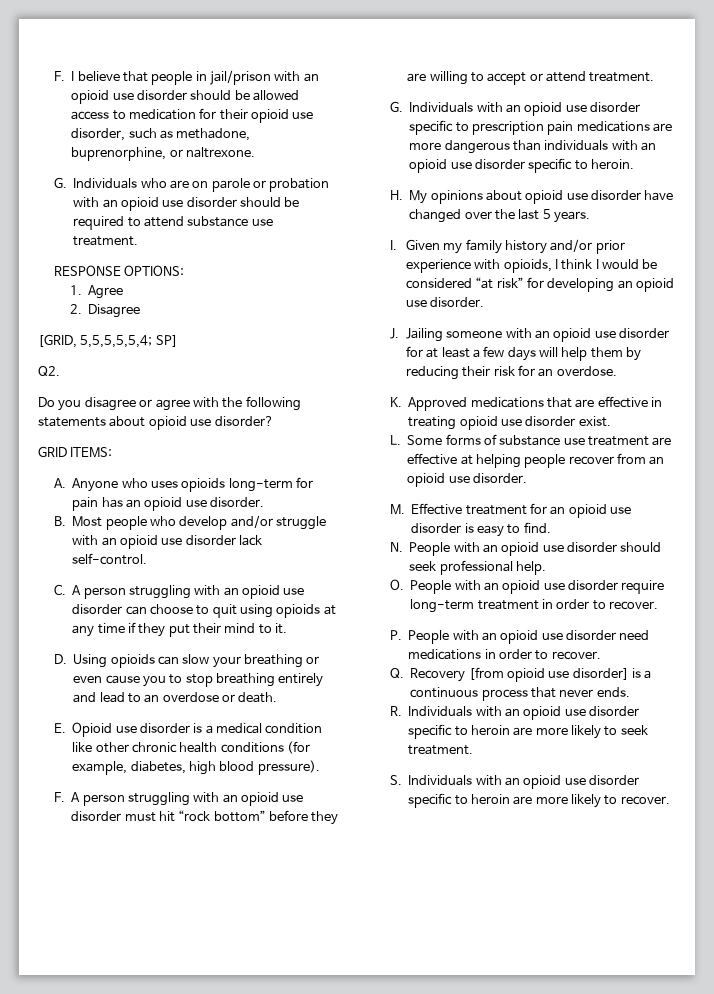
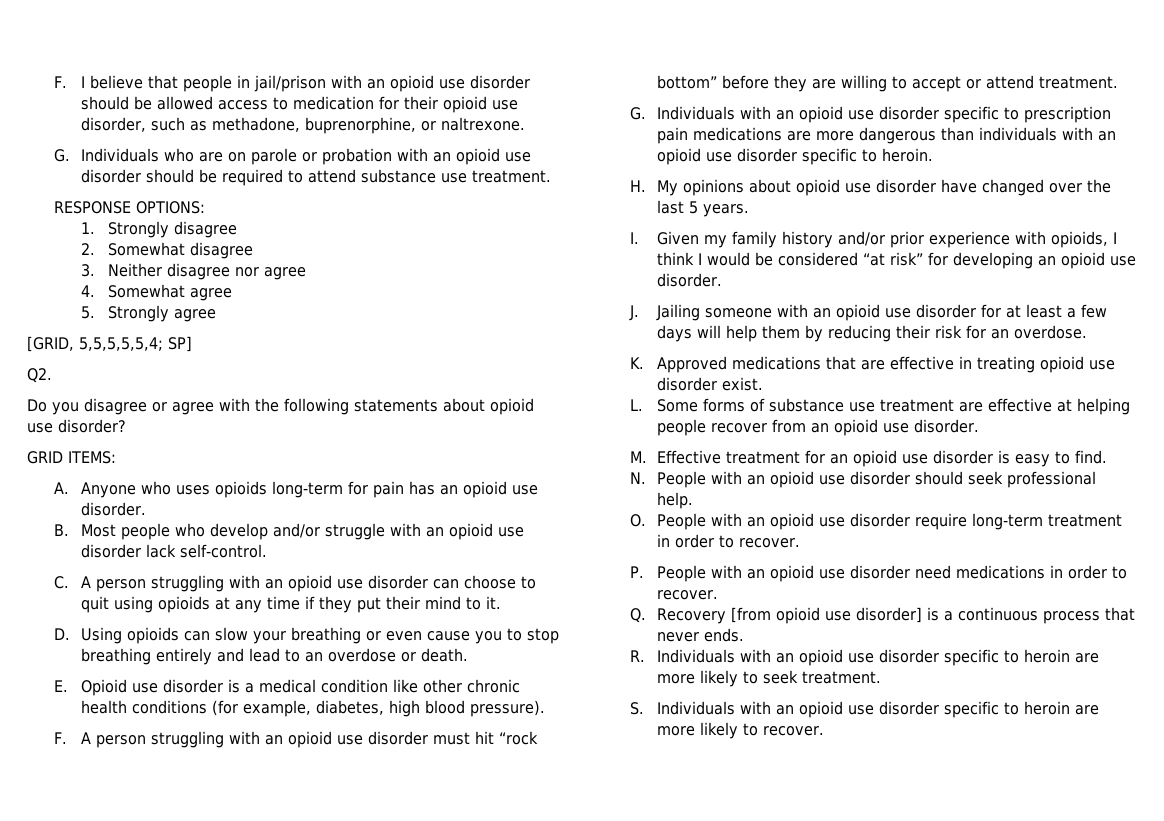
- 1. Agree
+ 1. Strongly disagree
- 2. Disagree
+ 2. Somewhat disagree
+ 3. Neither disagree nor agree
+ 4. Somewhat agree
+ 5. Strongly agree

